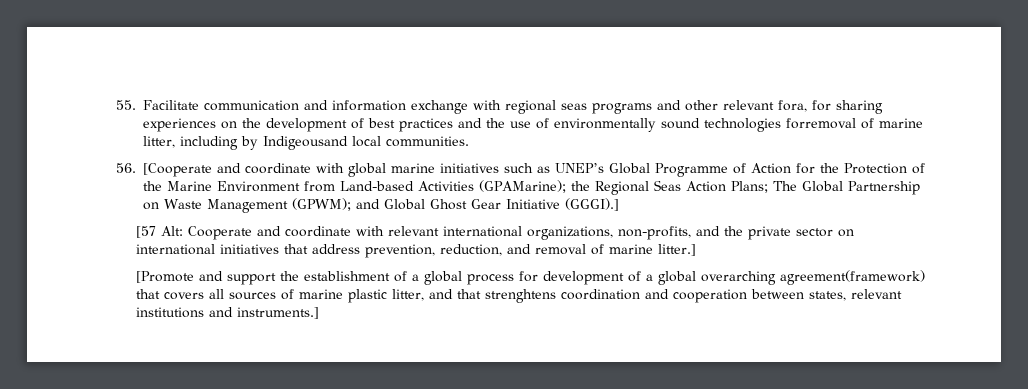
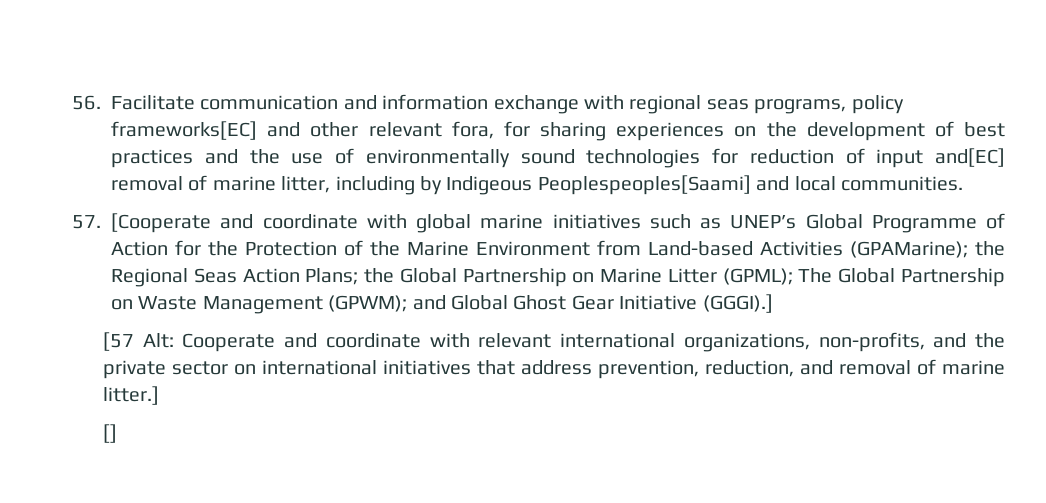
- 55. Facilitate communication and information exchange with regional seas programs and other relevant fora, for sharing experiences on the development of best practices and the use of environmentally sound technologies forremoval of marine litter, including by Indigeousand local communities.
+ 56. Facilitate communication and information exchange with regional seas programs, policy frameworks[EC] and other relevant fora, for sharing experiences on the development of best practices and the use of environmentally sound technologies for reduction of input and[EC] removal of marine litter, including by Indigeous Peoplespeoples[Saami] and local communities.
- 56. [Cooperate and coordinate with global marine initiatives such as UNEP’s Global Programme of Action for the Protection of the Marine Environment from Land-based Activities (GPAMarine); the Regional Seas Action Plans; The Global Partnership on Waste Management (GPWM); and Global Ghost Gear Initiative (GGGI).]
+ 57. [Cooperate and coordinate with global marine initiatives such as UNEP’s Global Programme of Action for the Protection of the Marine Environment from Land-based Activities (GPAMarine); the Regional Seas Action Plans; the Global Partnership on Marine Litter (GPML); The Global Partnership on Waste Management (GPWM); and Global Ghost Gear Initiative (GGGI).]
- [Promote and support the establishment of a global process for development of a global overarching agreement(framework) that covers all sources of marine plastic litter, and that strenghtens coordination and cooperation between states, relevant institutions and instruments.]
+ []

